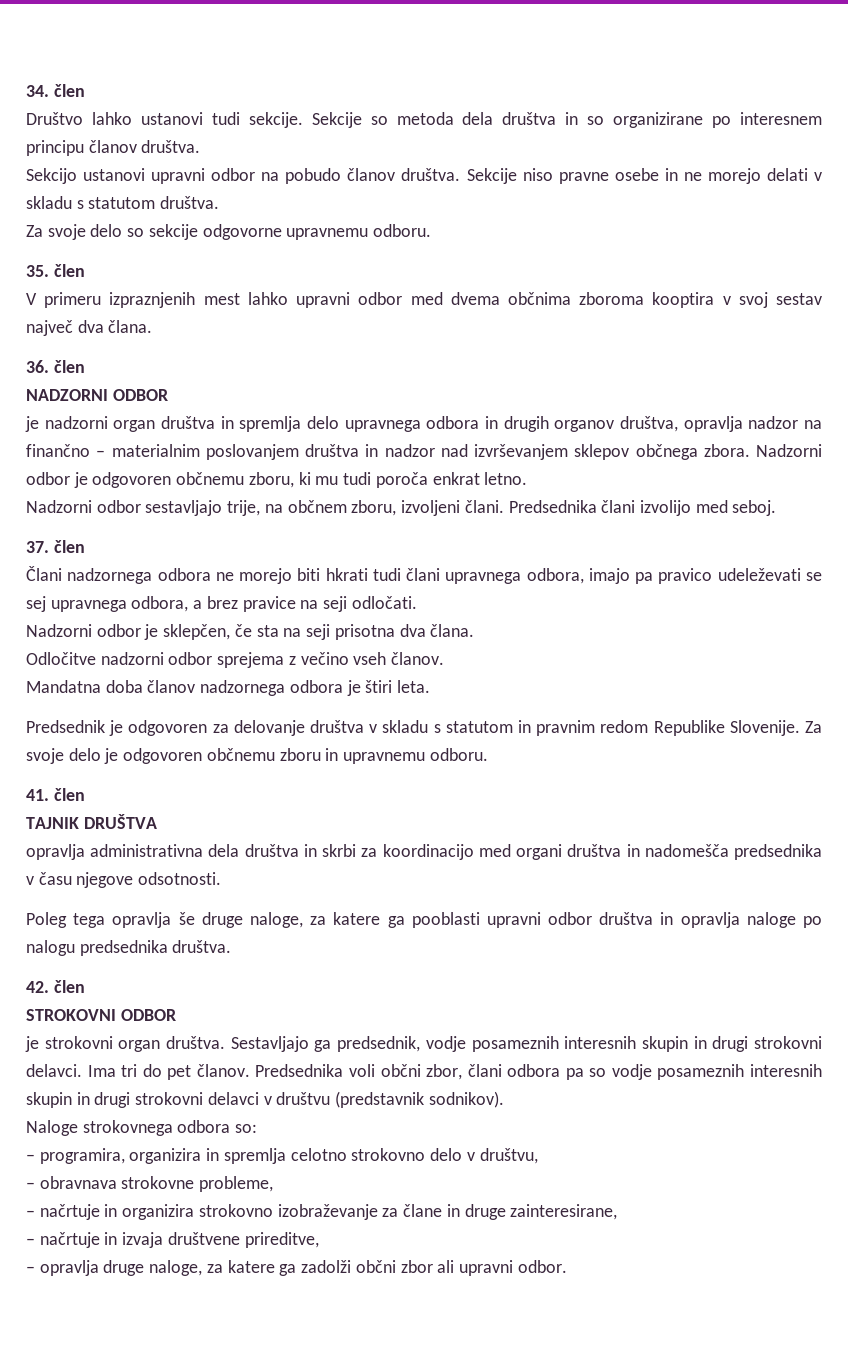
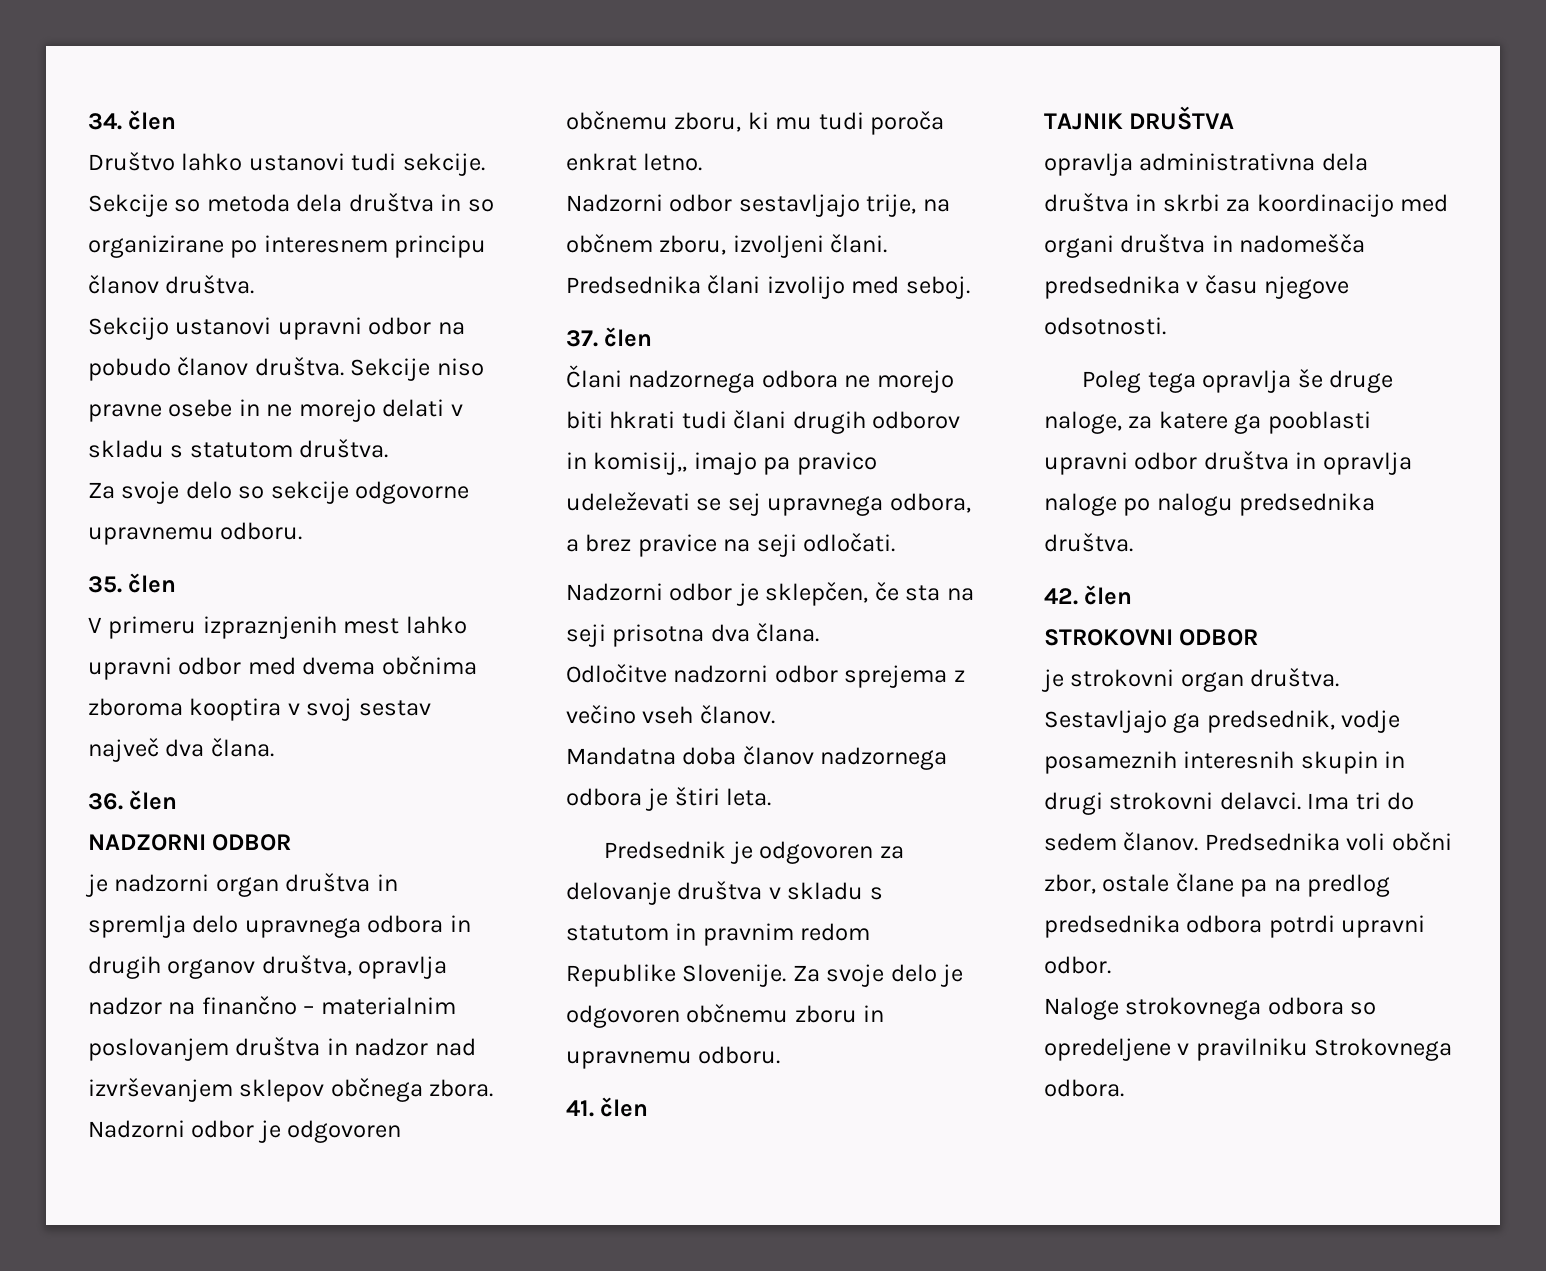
- Člani nadzornega odbora ne morejo biti hkrati tudi člani upravnega odbora, imajo pa pravico udeleževati se sej upravnega odbora, a brez pravice na seji odločati.
+ Člani nadzornega odbora ne morejo biti hkrati tudi člani drugih odborov in komisij,, imajo pa pravico udeleževati se sej upravnega odbora, a brez pravice na seji odločati.
- Ima tri do pet članov.
+ Ima tri do sedem članov.
- Predsednika voli občni zbor, člani odbora pa so vodje posameznih interesnih skupin in drugi strokovni delavci v društvu (predstavnik sodnikov).
- Naloge strokovnega odbora so:
- – programira, organizira in spremlja celotno strokovno delo v društvu,
- – obravnava strokovne probleme,
- – načrtuje in organizira strokovno izobraževanje za člane in druge zainteresirane,
- – načrtuje in izvaja društvene prireditve,
- – opravlja druge naloge, za katere ga zadolži občni zbor ali upravni odbor.
+ Predsednika voli občni zbor, ostale člane pa na predlog predsednika odbora potrdi upravni odbor.
+ Naloge strokovnega odbora so opredeljene v pravilniku Strokovnega odbora.

